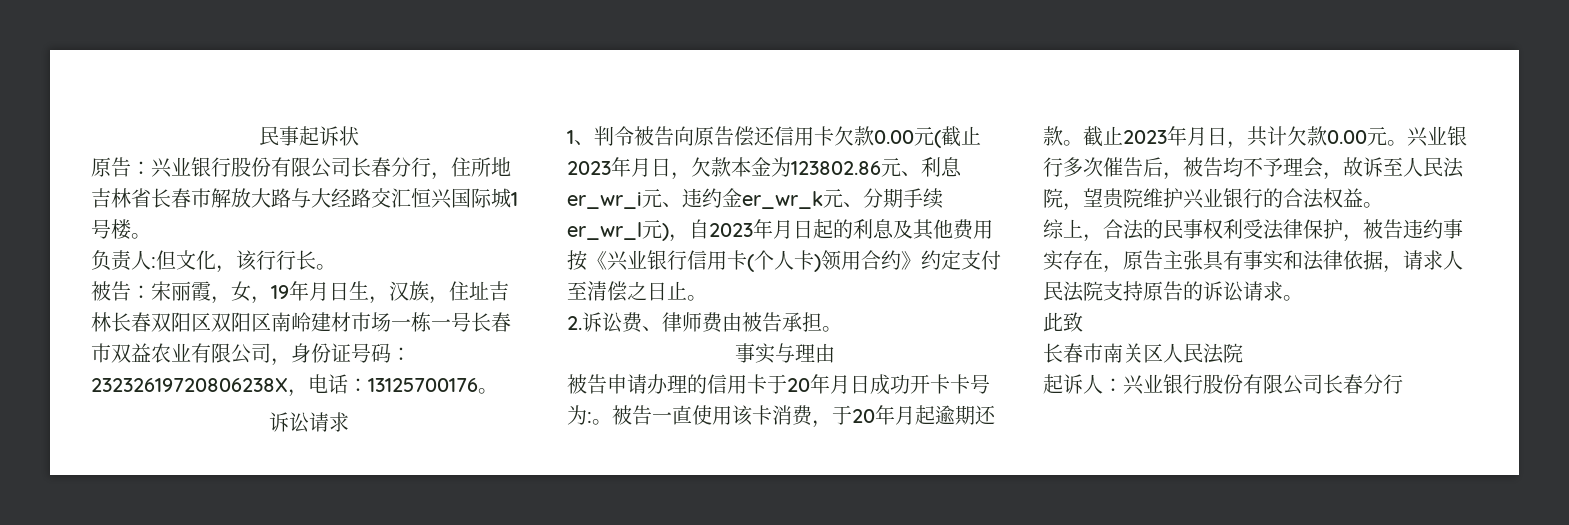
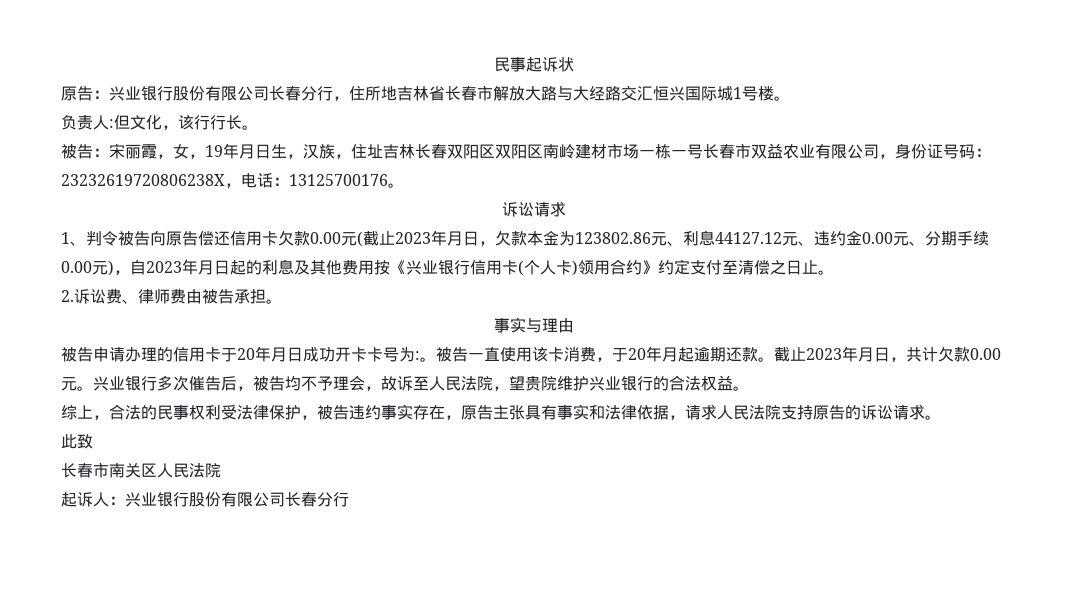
- 1、判令被告向原告偿还信用卡欠款0.00元(截止2023年月日，欠款本金为123802.86元、利息er_wr_i元、违约金er_wr_k元、分期手续er_wr_l元)，自2023年月日起的利息及其他费用按《兴业银行信用卡(个人卡)领用合约》约定支付至清偿之日止。
+ 1、判令被告向原告偿还信用卡欠款0.00元(截止2023年月日，欠款本金为123802.86元、利息44127.12元、违约金0.00元、分期手续0.00元)，自2023年月日起的利息及其他费用按《兴业银行信用卡(个人卡)领用合约》约定支付至清偿之日止。

